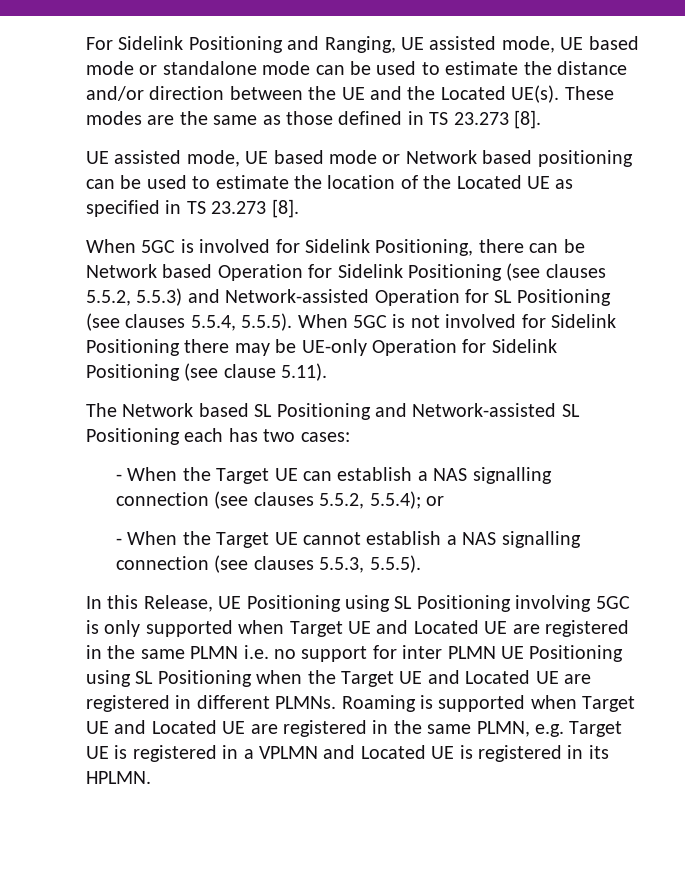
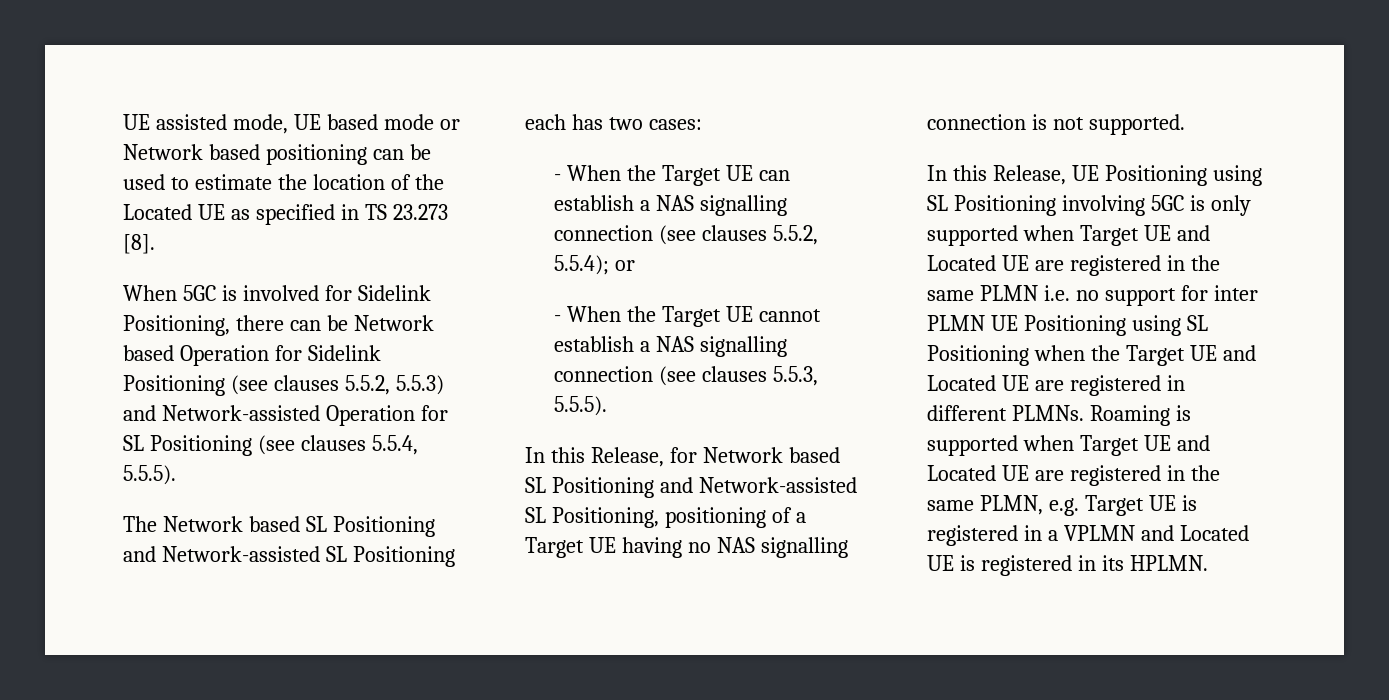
- For Sidelink Positioning and Ranging, UE assisted mode, UE based mode or standalone mode can be used to estimate the distance and/or direction between the UE and the Located UE(s). These modes are the same as those defined in TS 23.273 [8].
- When 5GC is involved for Sidelink Positioning, there can be Network based Operation for Sidelink Positioning (see clauses 5.5.2, 5.5.3) and Network-assisted Operation for SL Positioning (see clauses 5.5.4, 5.5.5). When 5GC is not involved for Sidelink Positioning there may be UE-only Operation for Sidelink Positioning (see clause 5.11).
+ When 5GC is involved for Sidelink Positioning, there can be Network based Operation for Sidelink Positioning (see clauses 5.5.2, 5.5.3) and Network-assisted Operation for SL Positioning (see clauses 5.5.4, 5.5.5).
+ In this Release, for Network based SL Positioning and Network-assisted SL Positioning, positioning of a Target UE having no NAS signalling connection is not supported.

